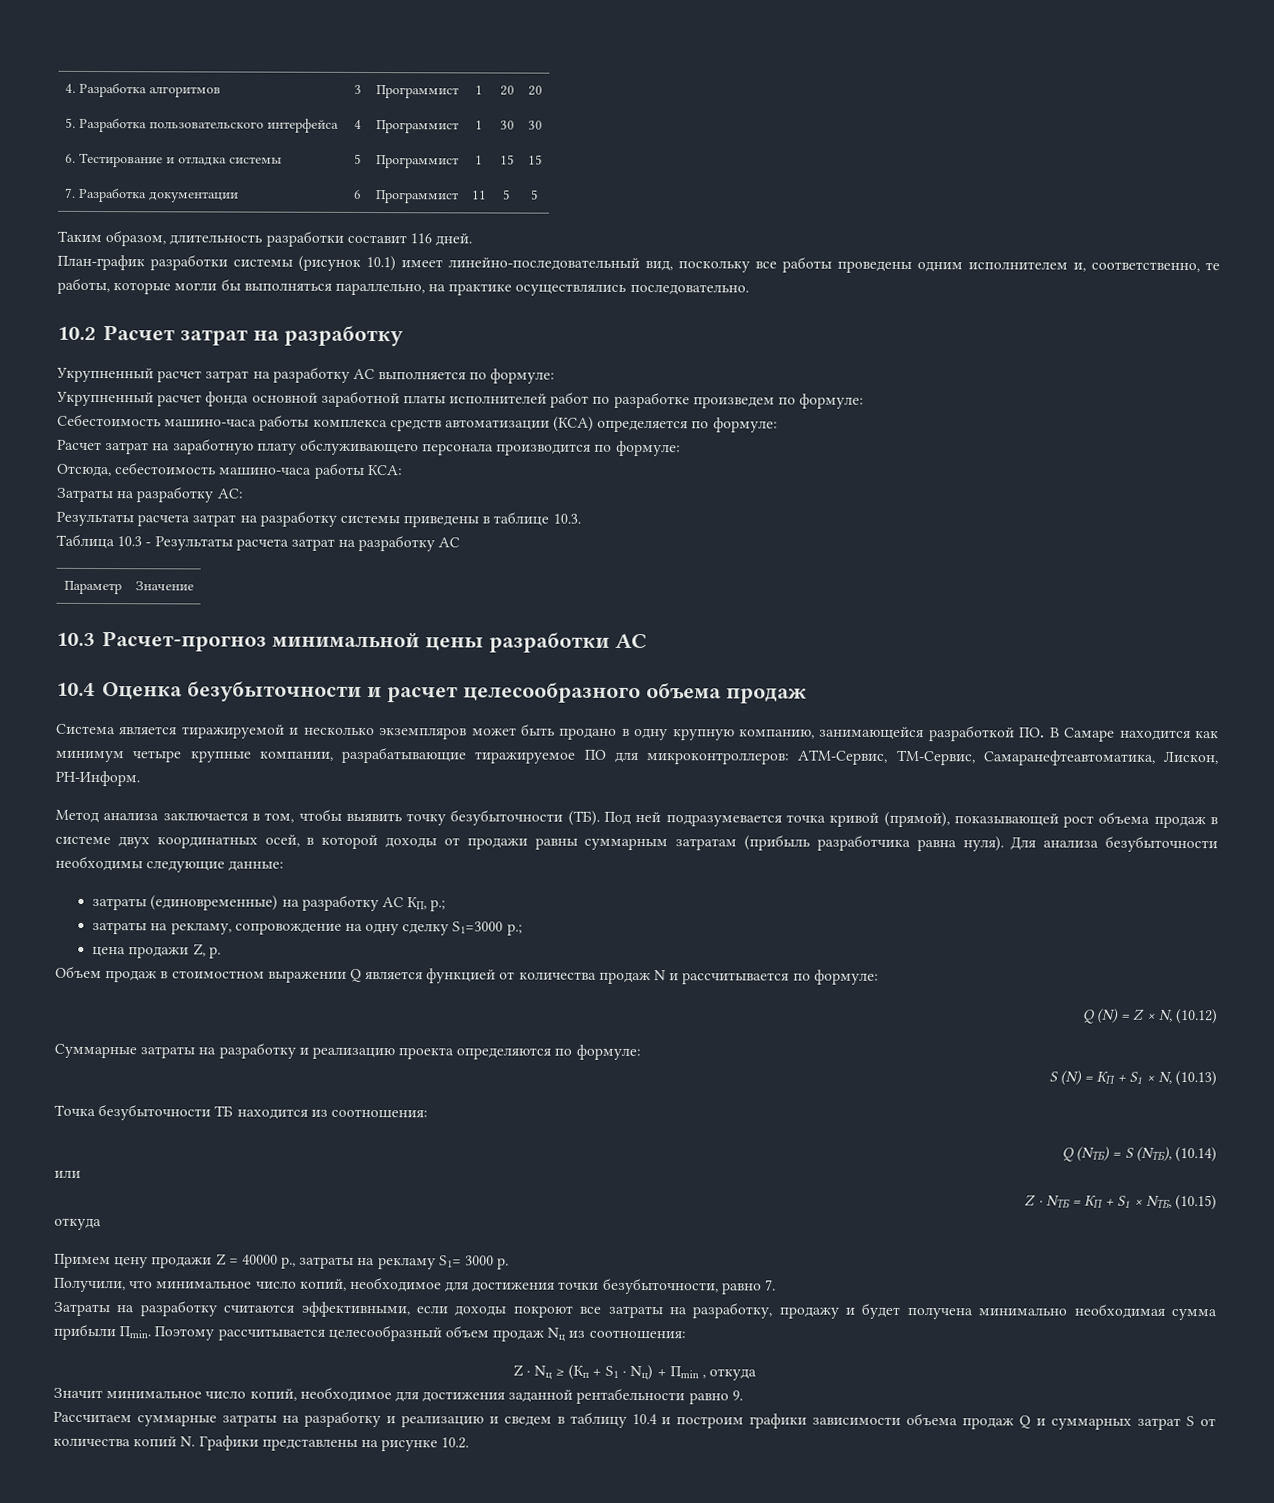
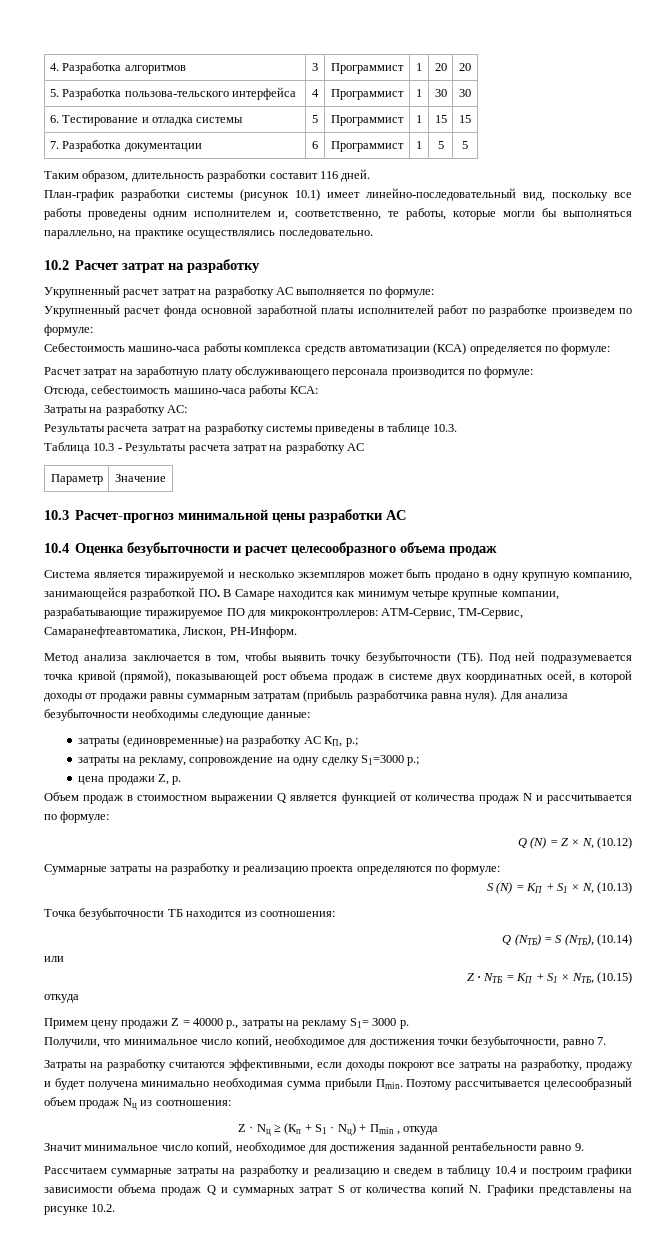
- 5. Разработка пользовательского интерфейса | 4 | Программист | 1 | 30 | 30
+ 5. Разработка пользова-тельского интерфейса | 4 | Программист | 1 | 30 | 30
- 7. Разработка документации | 6 | Программист | 11 | 5 | 5
+ 7. Разработка документации | 6 | Программист | 1 | 5 | 5

